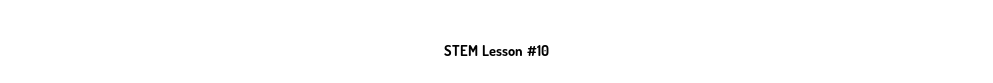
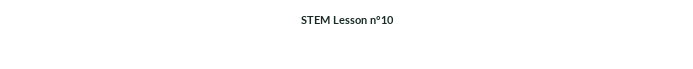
- STEM Lesson #10
+ STEM Lesson n°10

